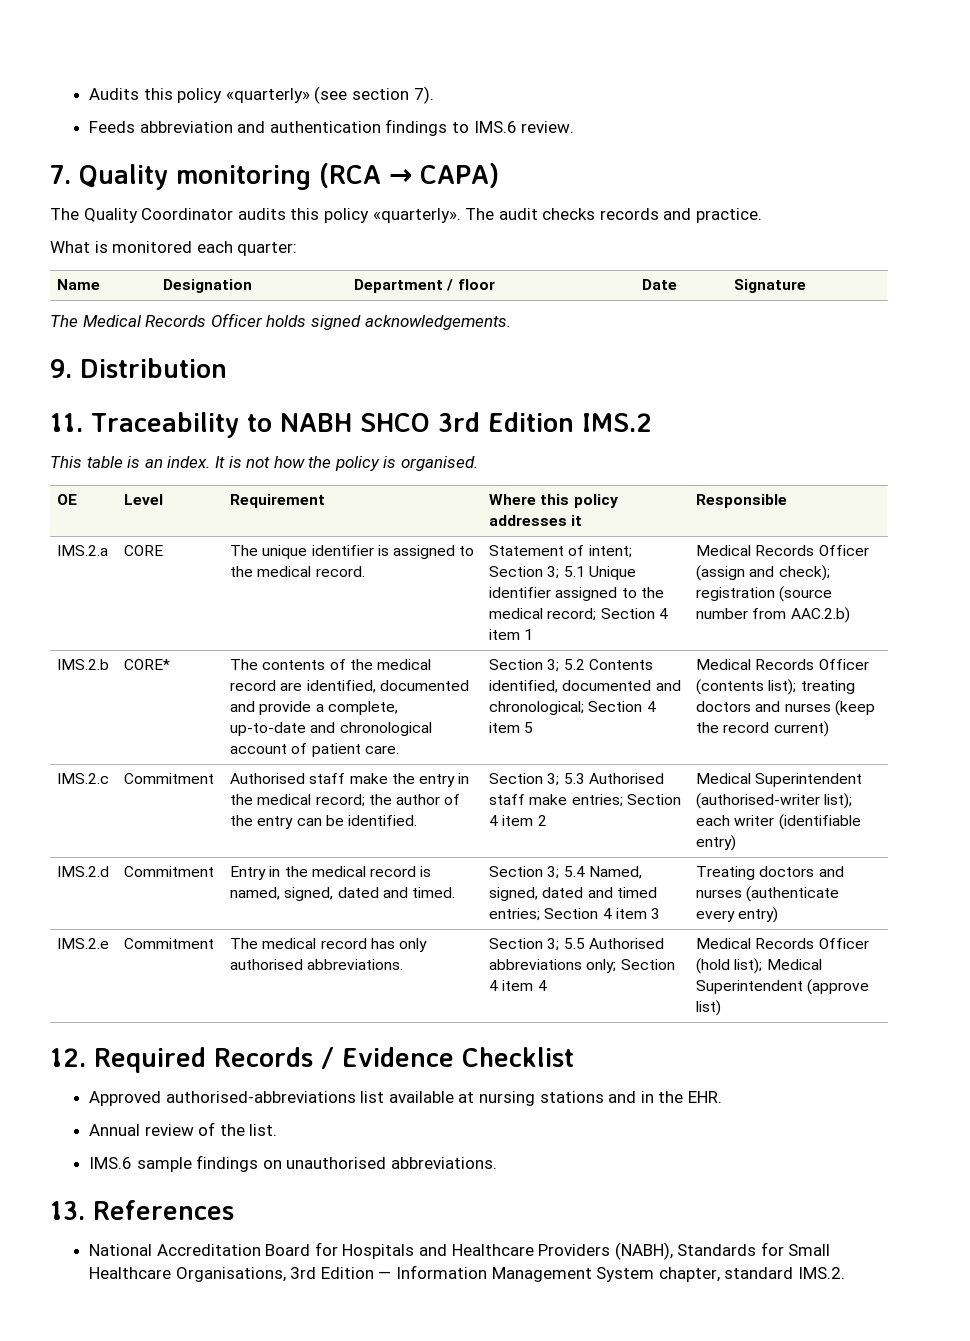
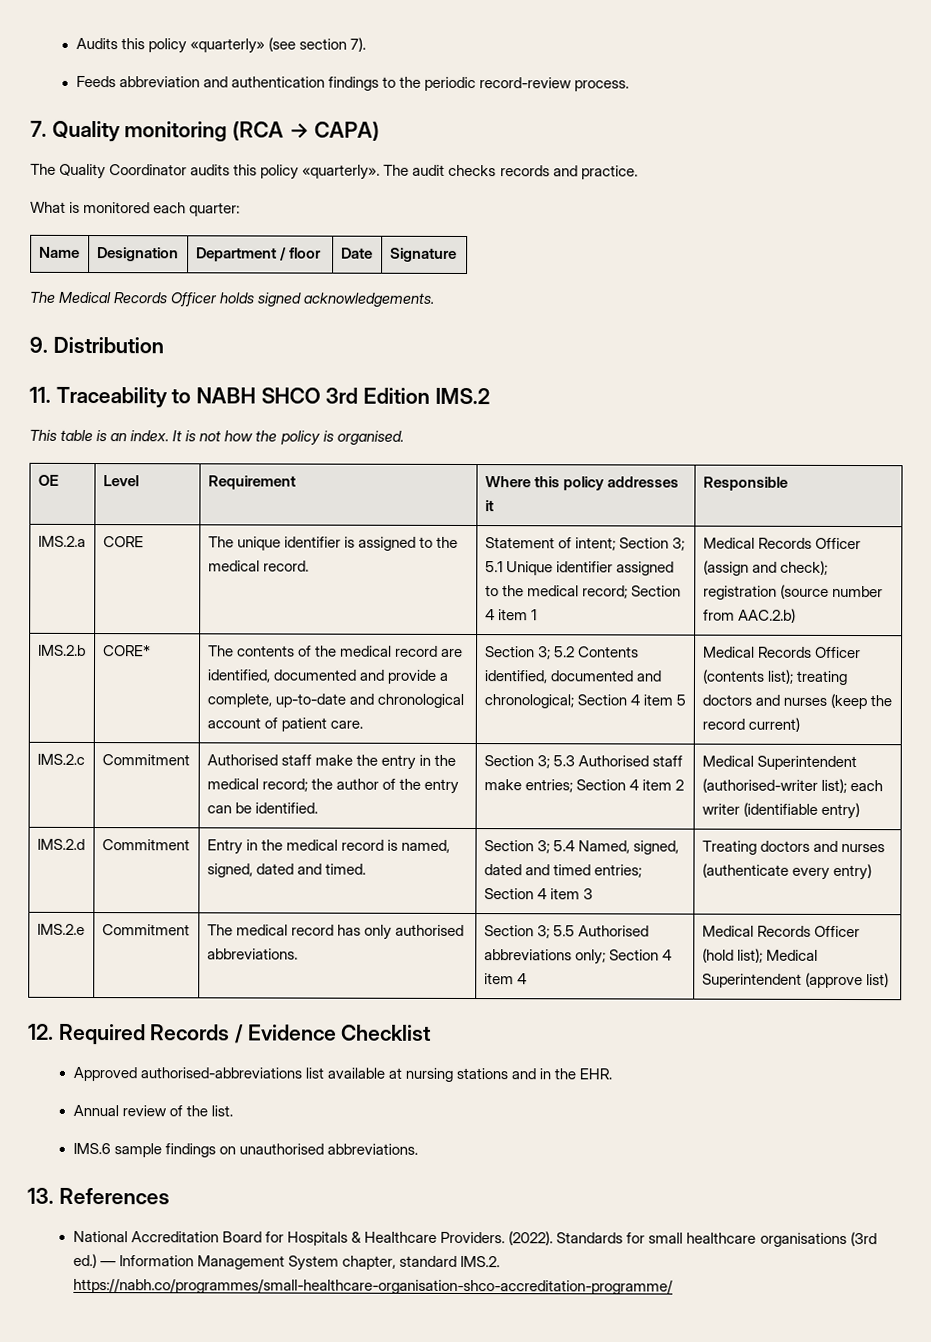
- Feeds abbreviation and authentication findings to IMS.6 review.
+ Feeds abbreviation and authentication findings to the periodic record-review process.
- National Accreditation Board for Hospitals and Healthcare Providers (NABH), Standards for Small Healthcare Organisations, 3rd Edition — Information Management System chapter, standard IMS.2.
+ National Accreditation Board for Hospitals & Healthcare Providers. (2022). Standards for small healthcare organisations (3rd ed.) — Information Management System chapter, standard IMS.2. https://nabh.co/programmes/small-healthcare-organisation-shco-accreditation-programme/

